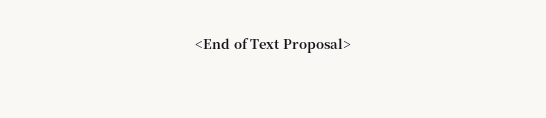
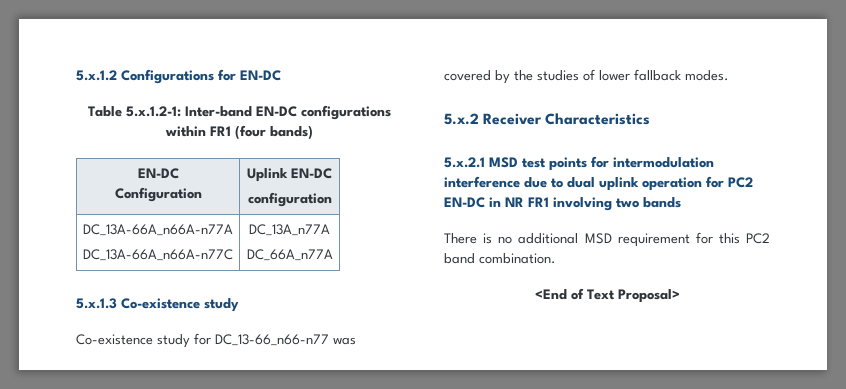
+ 5.x.1.2 Configurations for EN-DC
+ Table 5.x.1.2-1: Inter-band EN-DC configurations within FR1 (four bands)
+ EN-DC
+ Configuration | Uplink EN-DC
+ configuration
+ DC_13A-66A_n66A-n77A
+ DC_13A-66A_n66A-n77C | DC_13A_n77A
+ DC_66A_n77A
+ 5.x.1.3 Co-existence study
+ Co-existence study for DC_13-66_n66-n77 was covered by the studies of lower fallback modes.
+ 5.x.2 Receiver Characteristics
+ 5.x.2.1 MSD test points for intermodulation interference due to dual uplink operation for PC2 EN-DC in NR FR1 involving two bands
+ There is no additional MSD requirement for this PC2 band combination.

